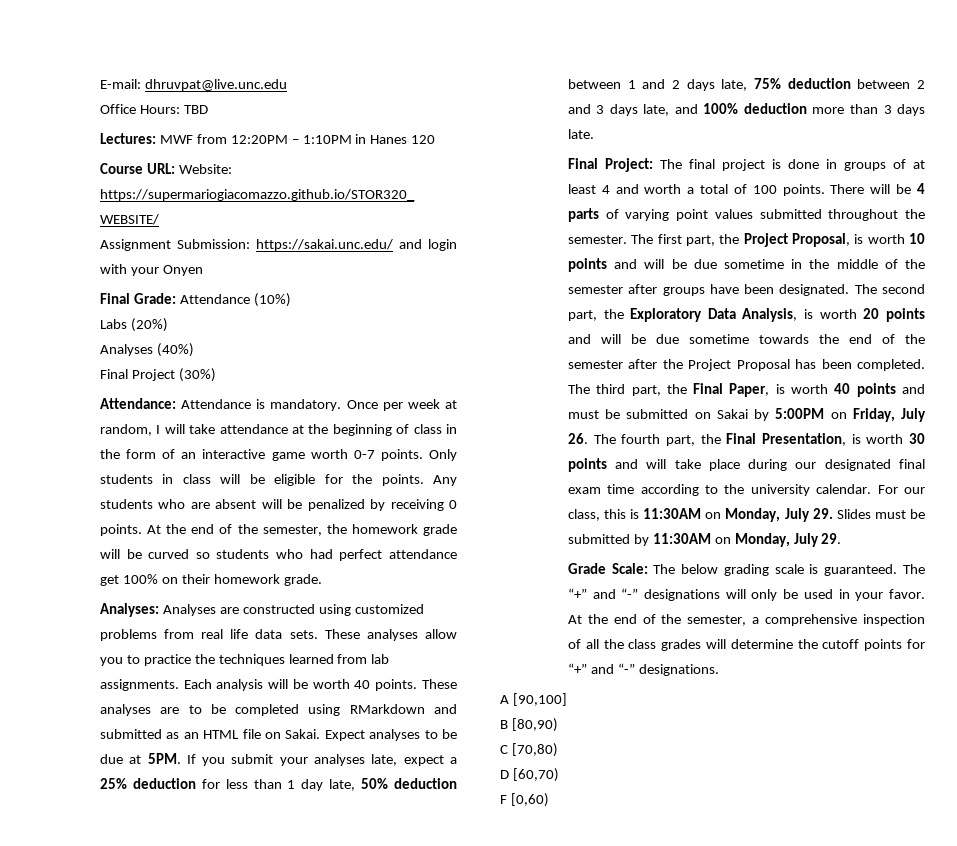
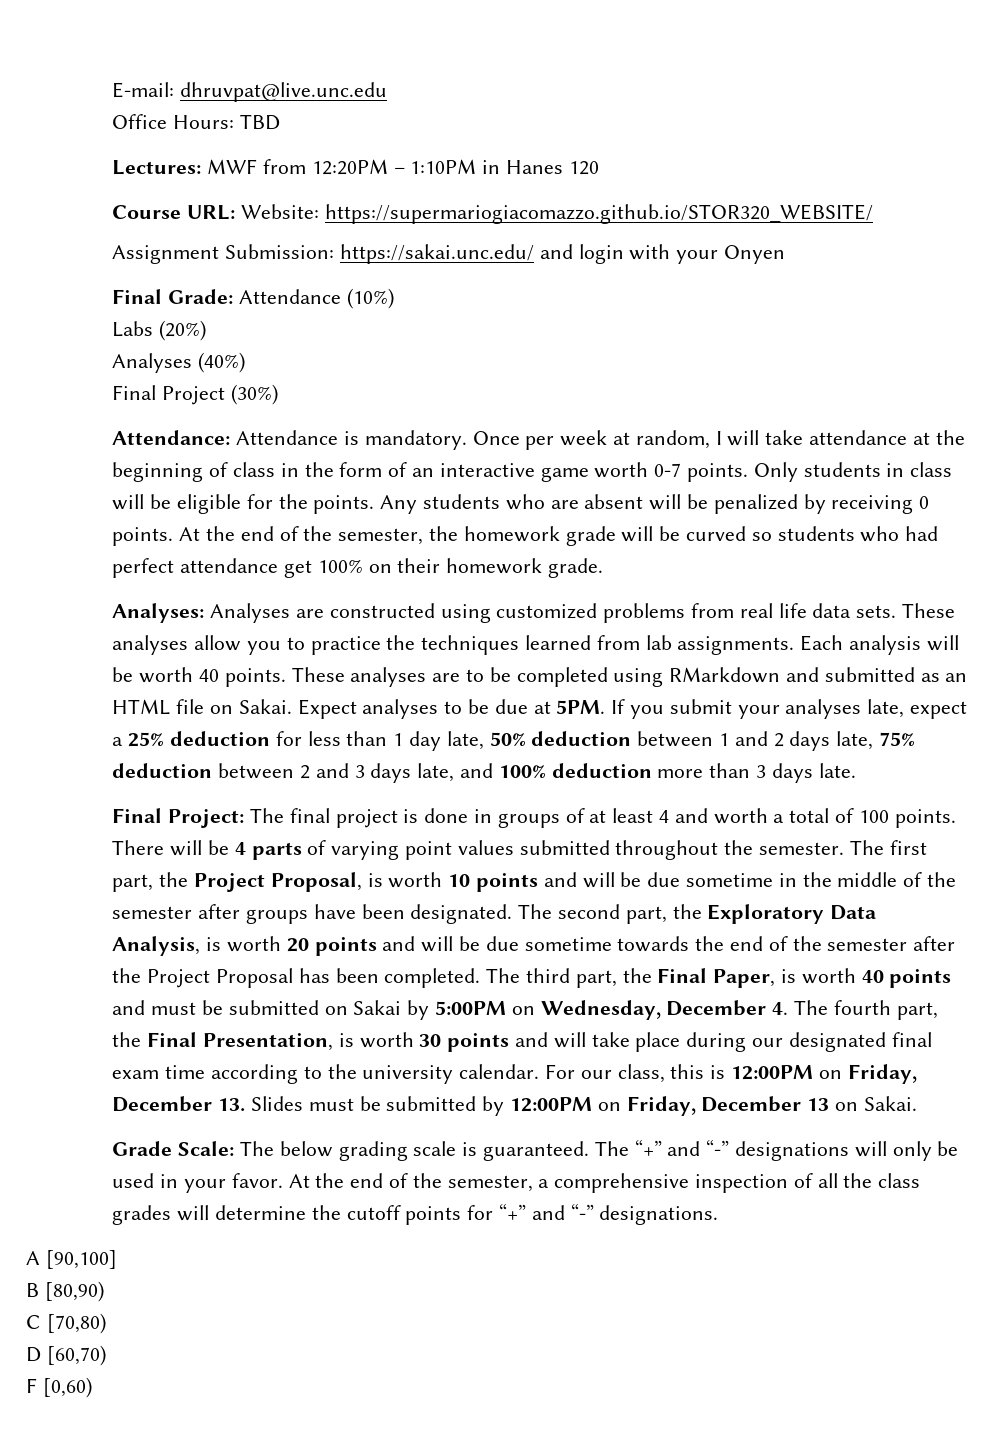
- The third part, the Final Paper, is worth 40 points and must be submitted on Sakai by 5:00PM on Friday, July 26. The fourth part, the Final Presentation, is worth 30 points and will take place during our designated final exam time according to the university calendar.
+ The third part, the Final Paper, is worth 40 points and must be submitted on Sakai by 5:00PM on Wednesday, December 4. The fourth part, the Final Presentation, is worth 30 points and will take place during our designated final exam time according to the university calendar.
- For our class, this is 11:30AM on Monday, July 29. Slides must be submitted by 11:30AM on Monday, July 29.
+ For our class, this is 12:00PM on Friday, December 13. Slides must be submitted by 12:00PM on Friday, December 13 on Sakai.

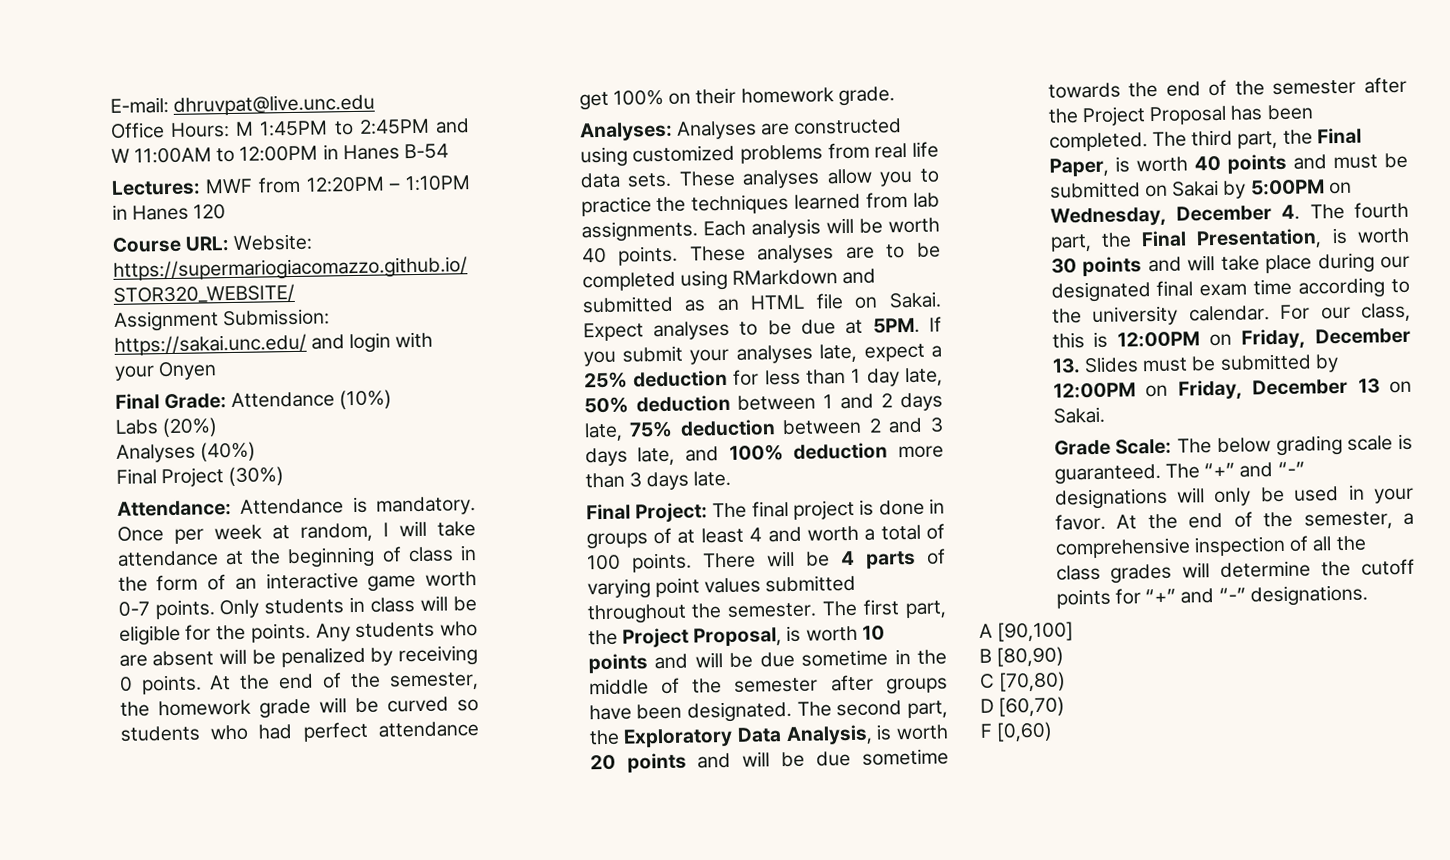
- Office Hours: TBD
+ Office Hours: M 1:45PM to 2:45PM and W 11:00AM to 12:00PM in Hanes B-54

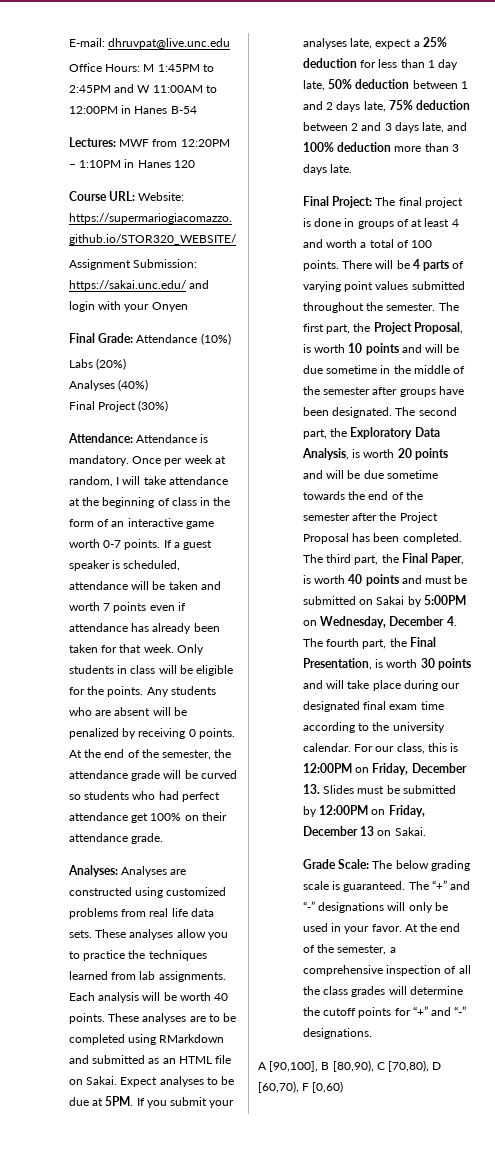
+ If a guest speaker is scheduled, attendance will be taken and worth 7 points even if attendance has already been taken for that week.
- At the end of the semester, the homework grade will be curved so students who had perfect attendance get 100% on their homework grade.
+ At the end of the semester, the attendance grade will be curved so students who had perfect attendance get 100% on their attendance grade.
- A [90,100]
- B [80,90)
- C [70,80)
- D [60,70)
- F [0,60)
+ A [90,100], B [80,90), C [70,80), D [60,70), F [0,60)

